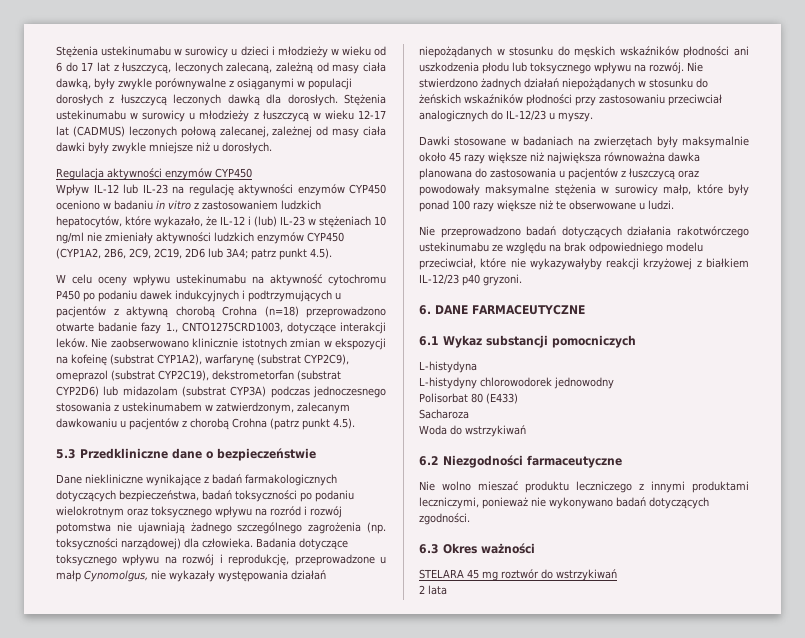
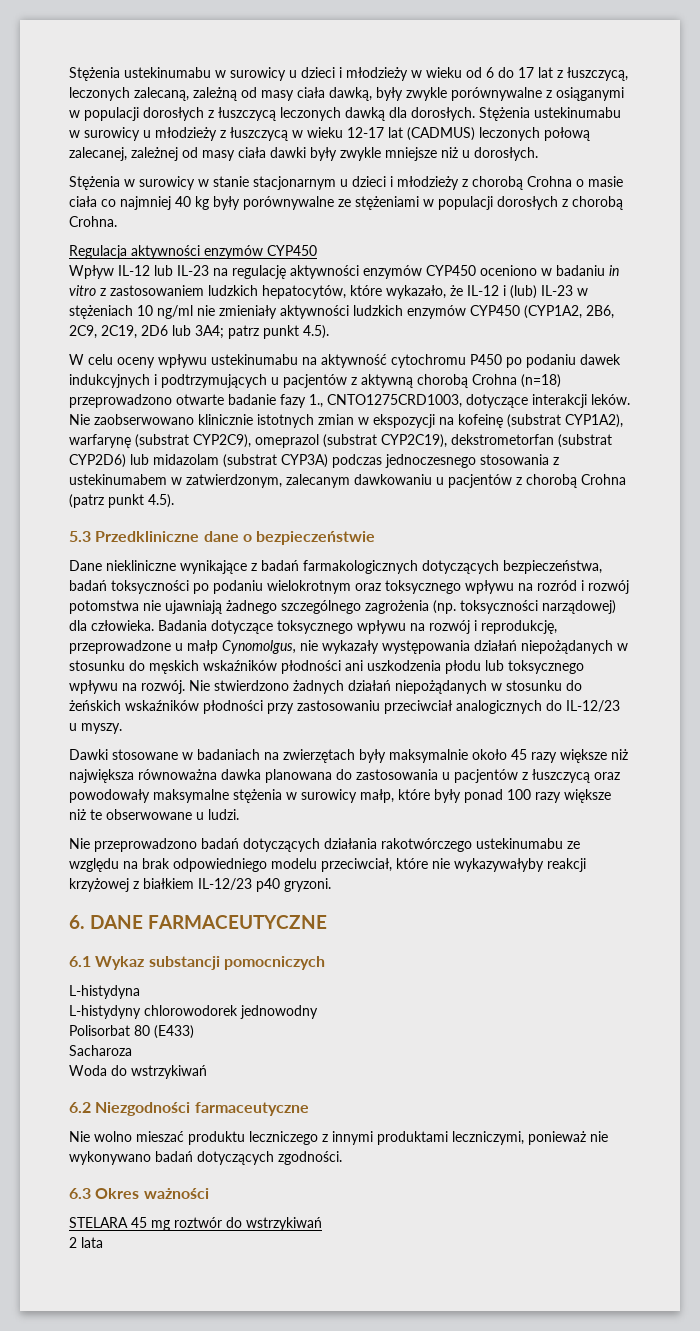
+ Stężenia w surowicy w stanie stacjonarnym u dzieci i młodzieży z chorobą Crohna o masie ciała co najmniej 40 kg były porównywalne ze stężeniami w populacji dorosłych z chorobą Crohna.

